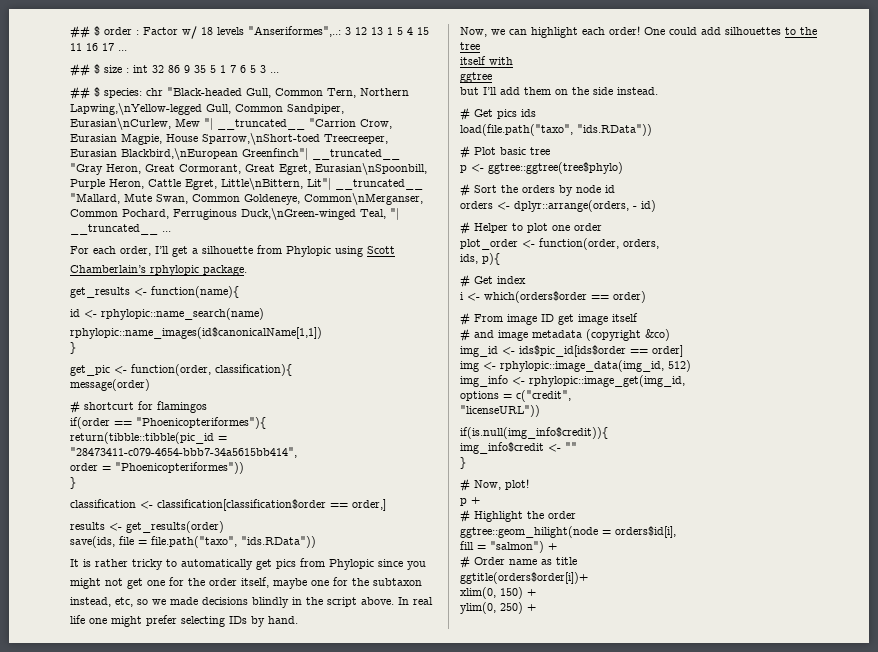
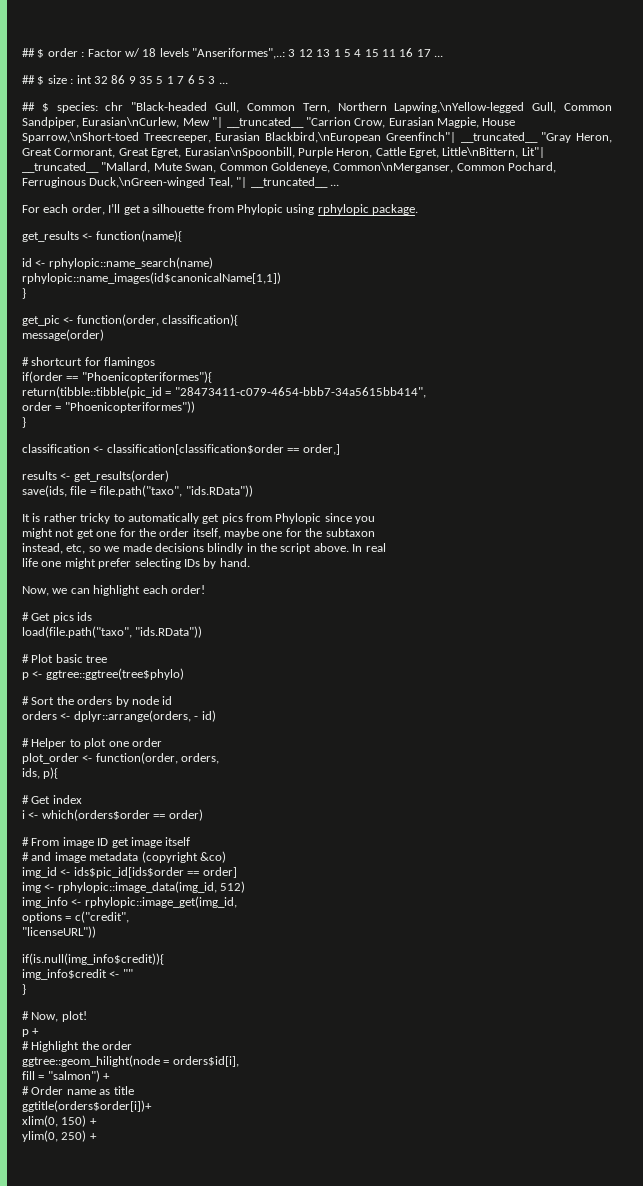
- For each order, I’ll get a silhouette from Phylopic using Scott
- Chamberlain’s rphylopic package.
+ For each order, I’ll get a silhouette from Phylopic using rphylopic package.
- One could add silhouettes to the tree
- itself with
- ggtree
- but I’ll add them on the side instead.

